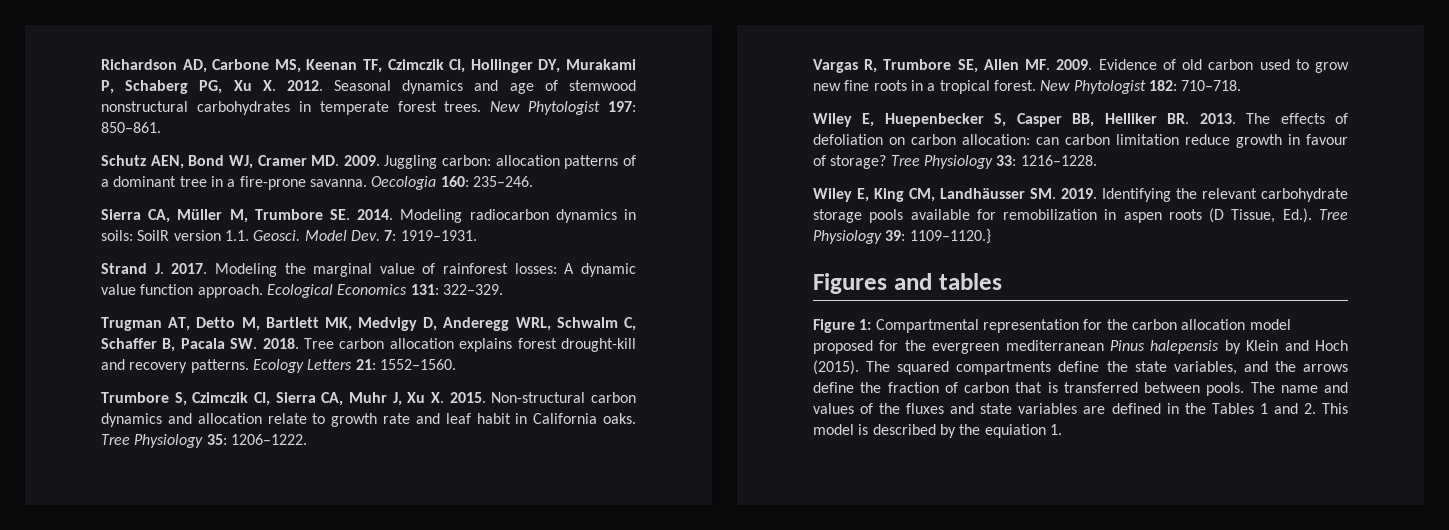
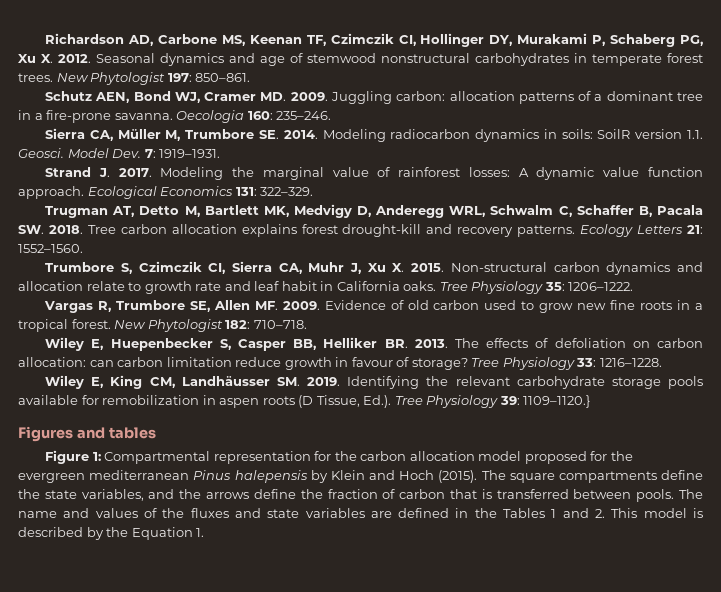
- The squared compartments define the state variables, and the arrows define the fraction of carbon that is transferred between pools.
+ The square compartments define the state variables, and the arrows define the fraction of carbon that is transferred between pools.
- The name and values of the fluxes and state variables are defined in the Tables 1 and 2. This model is described by the equiation 1.
+ The name and values of the fluxes and state variables are defined in the Tables 1 and 2. This model is described by the Equation 1.

